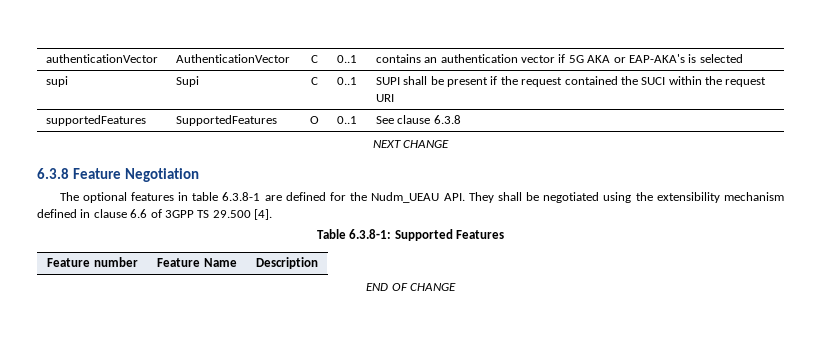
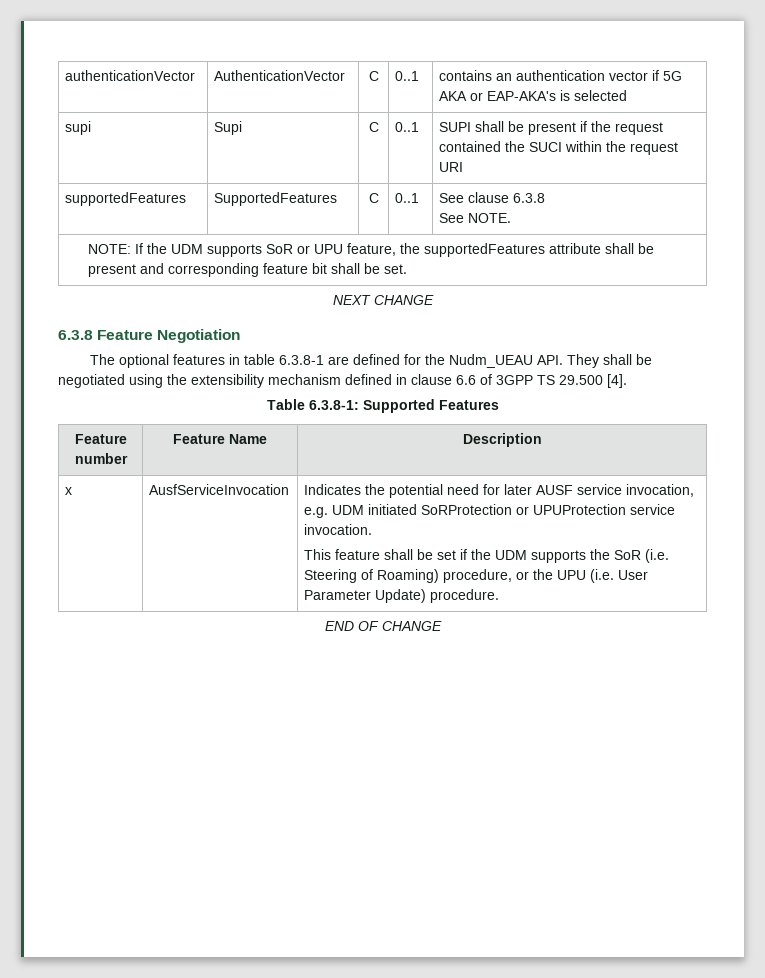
- supportedFeatures | SupportedFeatures | O | 0..1 | See clause 6.3.8
+ supportedFeatures | SupportedFeatures | C | 0..1 | See clause 6.3.8
+ See NOTE.
+ NOTE: If the UDM supports SoR or UPU feature, the supportedFeatures attribute shall be present and corresponding feature bit shall be set.
+ x | AusfServiceInvocation | Indicates the potential need for later AUSF service invocation, e.g. UDM initiated SoRProtection or UPUProtection service invocation.
+ This feature shall be set if the UDM supports the SoR (i.e. Steering of Roaming) procedure, or the UPU (i.e. User Parameter Update) procedure.

